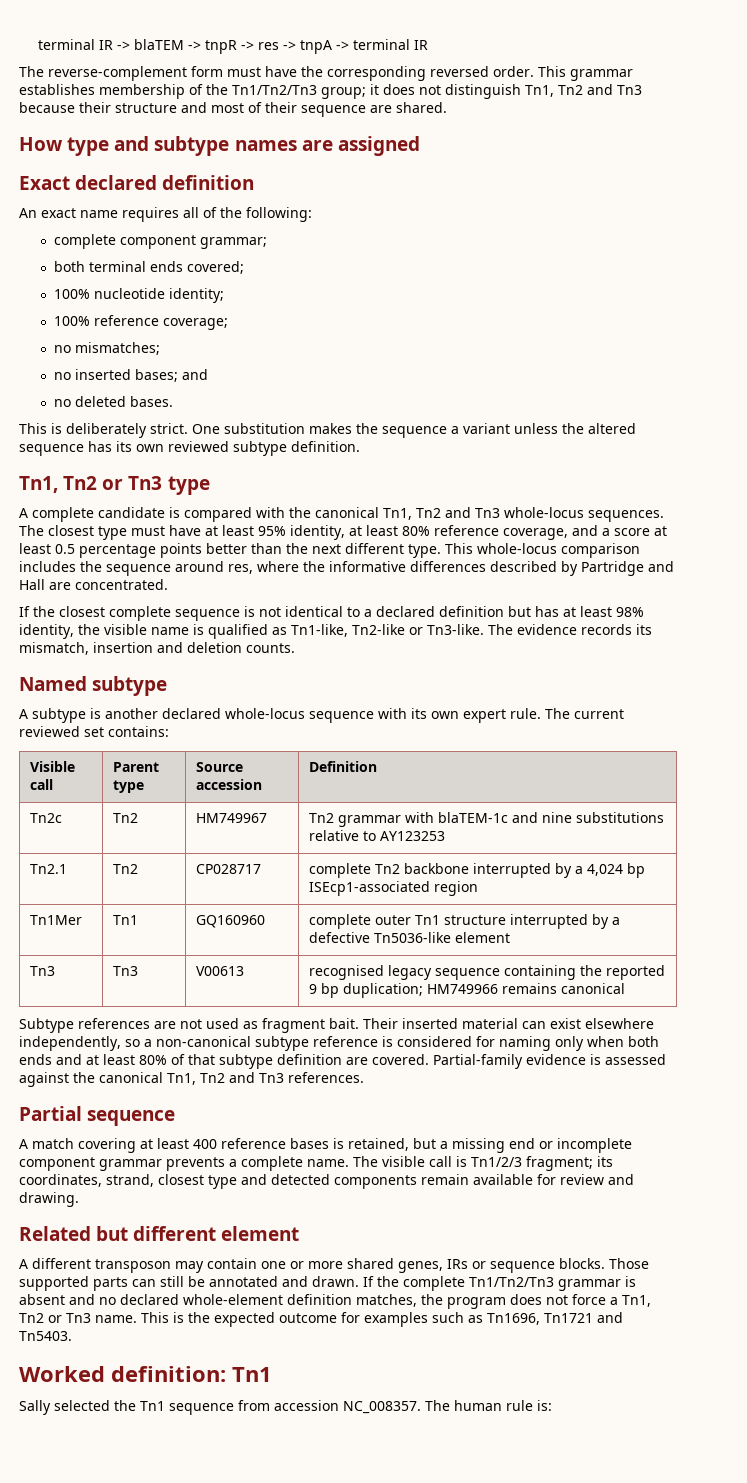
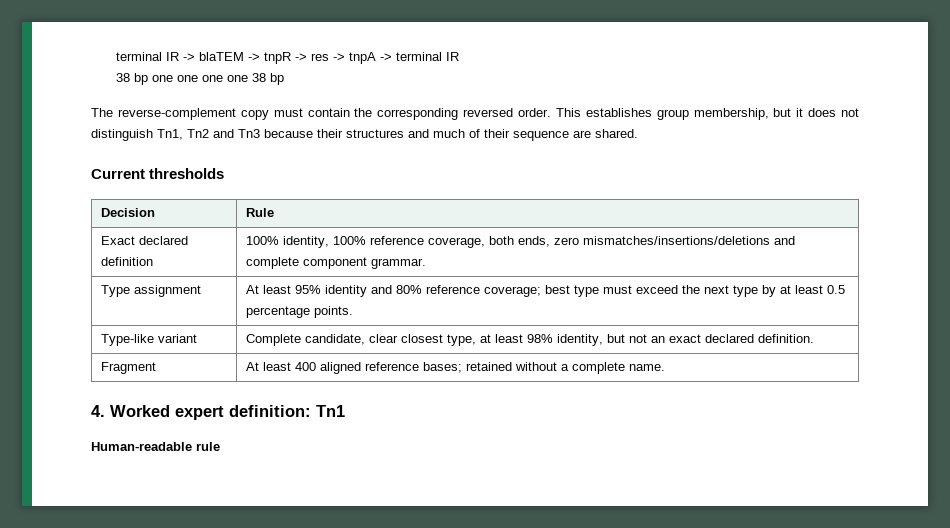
+ 38 bp one one one one 38 bp
- The reverse-complement form must have the corresponding reversed order.
+ The reverse-complement copy must contain the corresponding reversed order.
- This grammar establishes membership of the Tn1/Tn2/Tn3 group; it does not distinguish Tn1, Tn2 and Tn3 because their structure and most of their sequence are shared.
+ This establishes group membership, but it does not distinguish Tn1, Tn2 and Tn3 because their structures and much of their sequence are shared.
- How type and subtype names are assigned
- Exact declared definition
- An exact name requires all of the following:
- complete component grammar;
- both terminal ends covered;
- 100% nucleotide identity;
- 100% reference coverage;
- no mismatches;
- no inserted bases; and
- no deleted bases.
- This is deliberately strict. One substitution makes the sequence a variant unless the altered sequence has its own reviewed subtype definition.
- Tn1, Tn2 or Tn3 type
- A complete candidate is compared with the canonical Tn1, Tn2 and Tn3 whole-locus sequences. The closest type must have at least 95% identity, at least 80% reference coverage, and a score at least 0.5 percentage points better than the next different type. This whole-locus comparison includes the sequence around res, where the informative differences described by Partridge and Hall are concentrated.
- If the closest complete sequence is not identical to a declared definition but has at least 98% identity, the visible name is qualified as Tn1-like, Tn2-like or Tn3-like. The evidence records its mismatch, insertion and deletion counts.
- Named subtype
- A subtype is another declared whole-locus sequence with its own expert rule. The current reviewed set contains:
- Visible call | Parent type | Source accession | Definition
- Tn2c | Tn2 | HM749967 | Tn2 grammar with blaTEM-1c and nine substitutions relative to AY123253
- Tn2.1 | Tn2 | CP028717 | complete Tn2 backbone interrupted by a 4,024 bp ISEcp1-associated region
- Tn1Mer | Tn1 | GQ160960 | complete outer Tn1 structure interrupted by a defective Tn5036-like element
- Tn3 | Tn3 | V00613 | recognised legacy sequence containing the reported 9 bp duplication; HM749966 remains canonical
- Subtype references are not used as fragment bait. Their inserted material can exist elsewhere independently, so a non-canonical subtype reference is considered for naming only when both ends and at least 80% of that subtype definition are covered. Partial-family evidence is assessed against the canonical Tn1, Tn2 and Tn3 references.
- Partial sequence
- A match covering at least 400 reference bases is retained, but a missing end or incomplete component grammar prevents a complete name. The visible call is Tn1/2/3 fragment; its coordinates, strand, closest type and detected components remain available for review and drawing.
- Related but different element
- A different transposon may contain one or more shared genes, IRs or sequence blocks. Those supported parts can still be annotated and drawn. If the complete Tn1/Tn2/Tn3 grammar is absent and no declared whole-element definition matches, the program does not force a Tn1, Tn2 or Tn3 name. This is the expected outcome for examples such as Tn1696, Tn1721 and Tn5403.
- Worked definition: Tn1
- Sally selected the Tn1 sequence from accession NC_008357. The human rule is:
+ Current thresholds
+ Decision | Rule
+ Exact declared definition | 100% identity, 100% reference coverage, both ends, zero mismatches/insertions/deletions and complete component grammar.
+ Type assignment | At least 95% identity and 80% reference coverage; best type must exceed the next type by at least 0.5 percentage points.
+ Type-like variant | Complete candidate, clear closest type, at least 98% identity, but not an exact declared definition.
+ Fragment | At least 400 aligned reference bases; retained without a complete name.
+ 4. Worked expert definition: Tn1
+ Human-readable rule

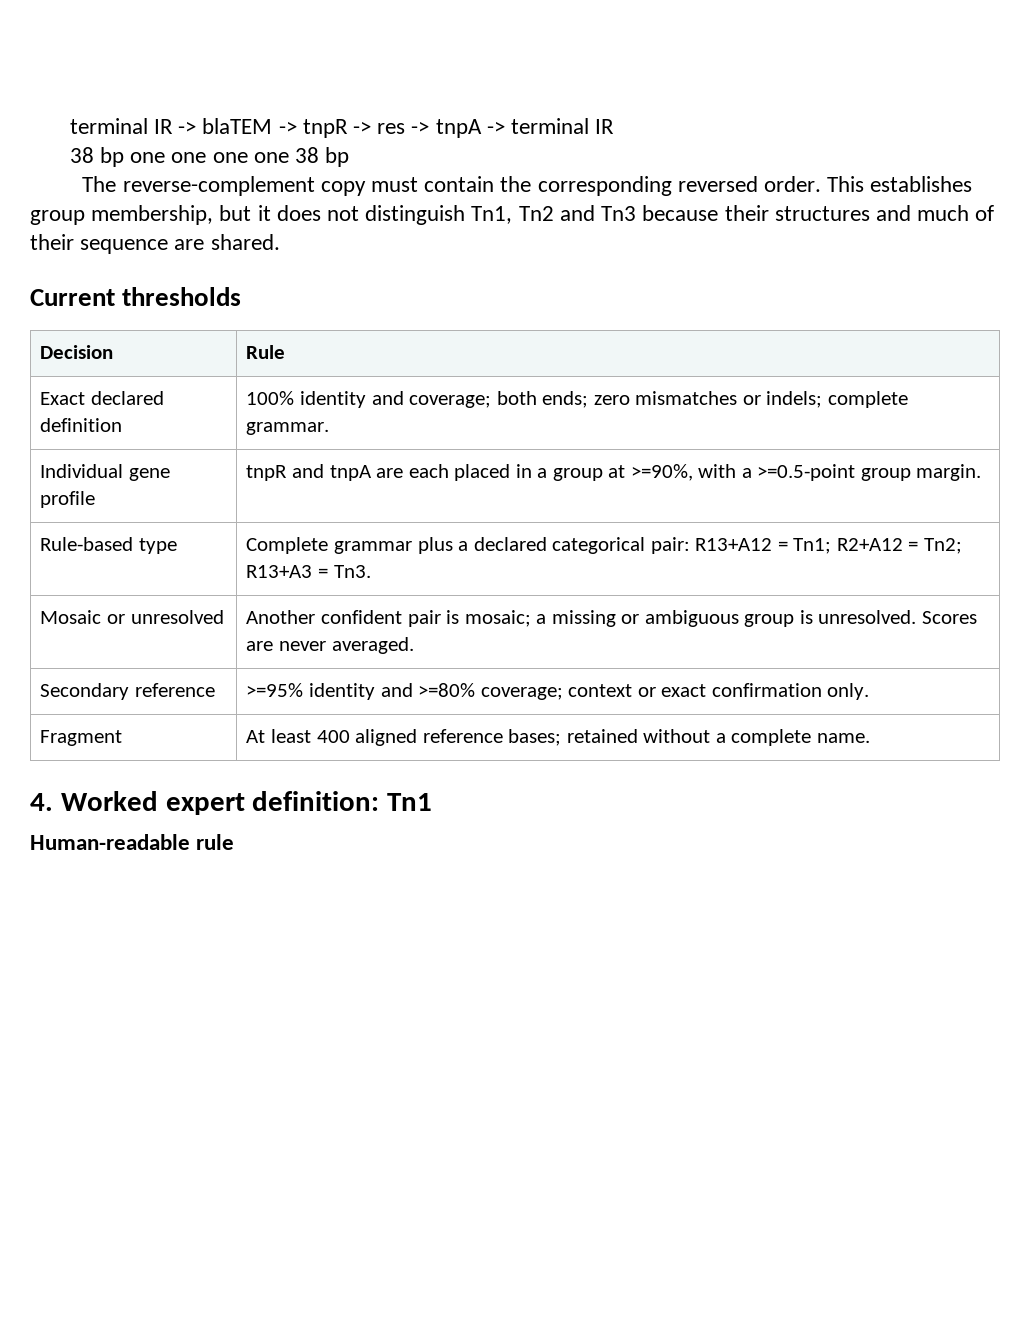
- Exact declared definition | 100% identity, 100% reference coverage, both ends, zero mismatches/insertions/deletions and complete component grammar.
- Type assignment | At least 95% identity and 80% reference coverage; best type must exceed the next type by at least 0.5 percentage points.
- Type-like variant | Complete candidate, clear closest type, at least 98% identity, but not an exact declared definition.
+ Exact declared definition | 100% identity and coverage; both ends; zero mismatches or indels; complete grammar.
+ Individual gene profile | tnpR and tnpA are each placed in a group at >=90%, with a >=0.5-point group margin.
+ Rule-based type | Complete grammar plus a declared categorical pair: R13+A12 = Tn1; R2+A12 = Tn2; R13+A3 = Tn3.
+ Mosaic or unresolved | Another confident pair is mosaic; a missing or ambiguous group is unresolved. Scores are never averaged.
+ Secondary reference | >=95% identity and >=80% coverage; context or exact confirmation only.

